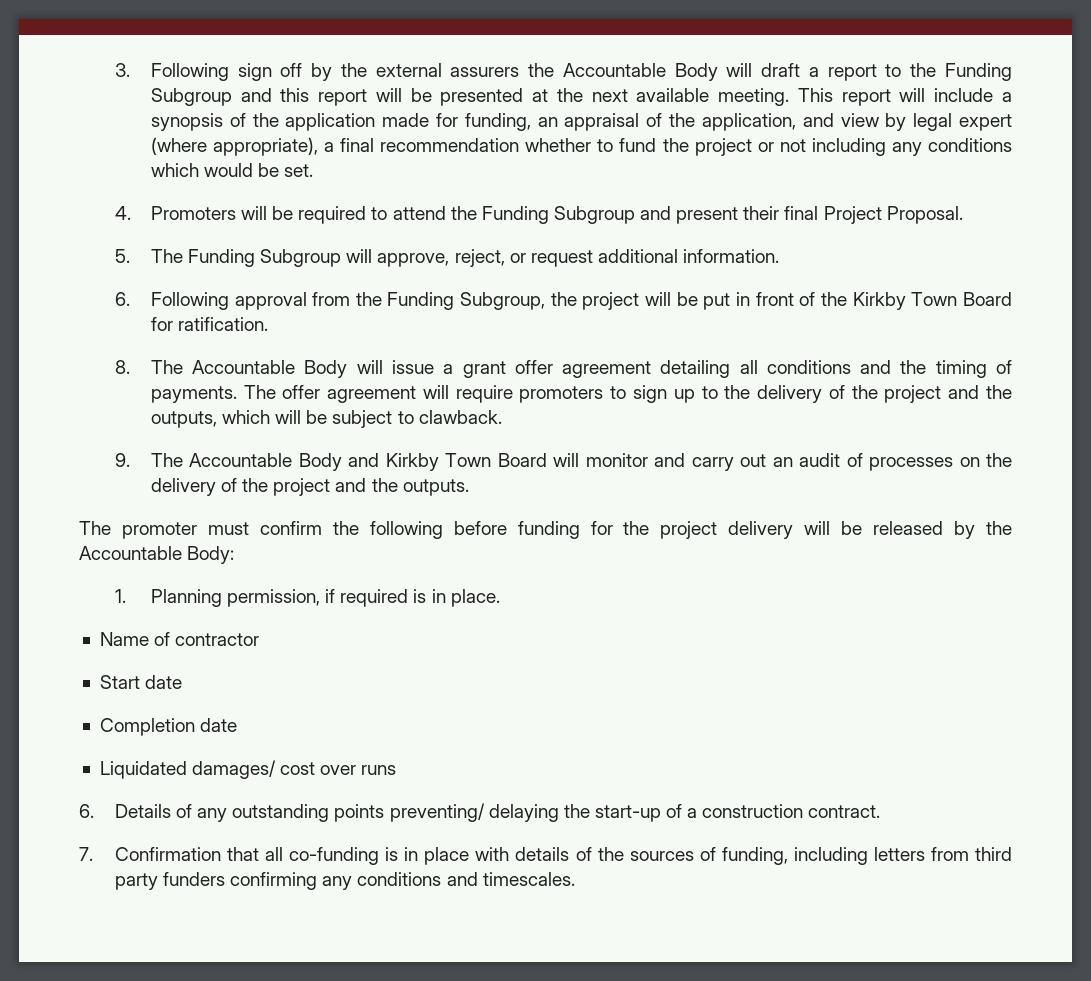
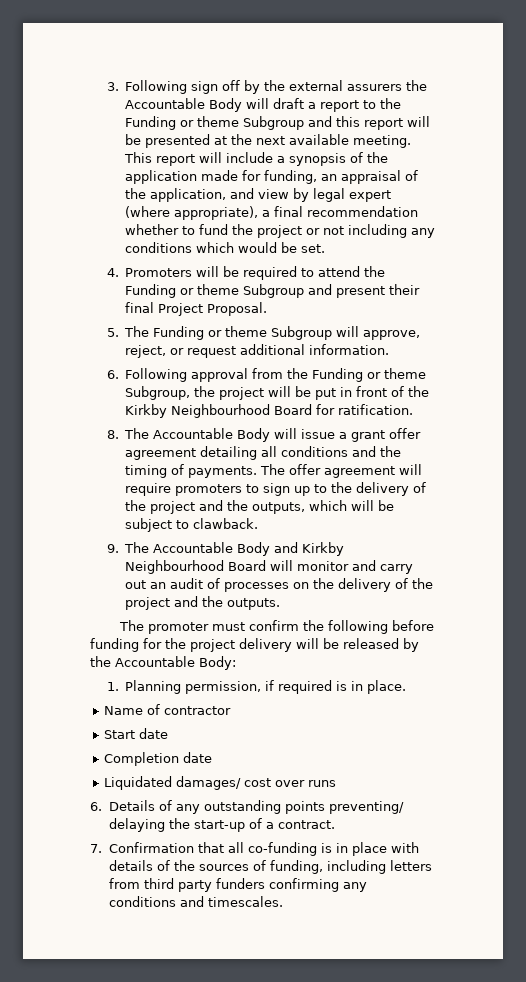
- 3. Following sign off by the external assurers the Accountable Body will draft a report to the Funding Subgroup and this report will be presented at the next available meeting.
+ 3. Following sign off by the external assurers the Accountable Body will draft a report to the Funding or theme Subgroup and this report will be presented at the next available meeting.
- 4. Promoters will be required to attend the Funding Subgroup and present their final Project Proposal.
+ 4. Promoters will be required to attend the Funding or theme Subgroup and present their final Project Proposal.
- 5. The Funding Subgroup will approve, reject, or request additional information.
+ 5. The Funding or theme Subgroup will approve, reject, or request additional information.
- 6. Following approval from the Funding Subgroup, the project will be put in front of the Kirkby Town Board for ratification.
+ 6. Following approval from the Funding or theme Subgroup, the project will be put in front of the Kirkby Neighbourhood Board for ratification.
- 9. The Accountable Body and Kirkby Town Board will monitor and carry out an audit of processes on the delivery of the project and the outputs.
+ 9. The Accountable Body and Kirkby Neighbourhood Board will monitor and carry out an audit of processes on the delivery of the project and the outputs.
- 6. Details of any outstanding points preventing/ delaying the start-up of a construction contract.
+ 6. Details of any outstanding points preventing/ delaying the start-up of a contract.

